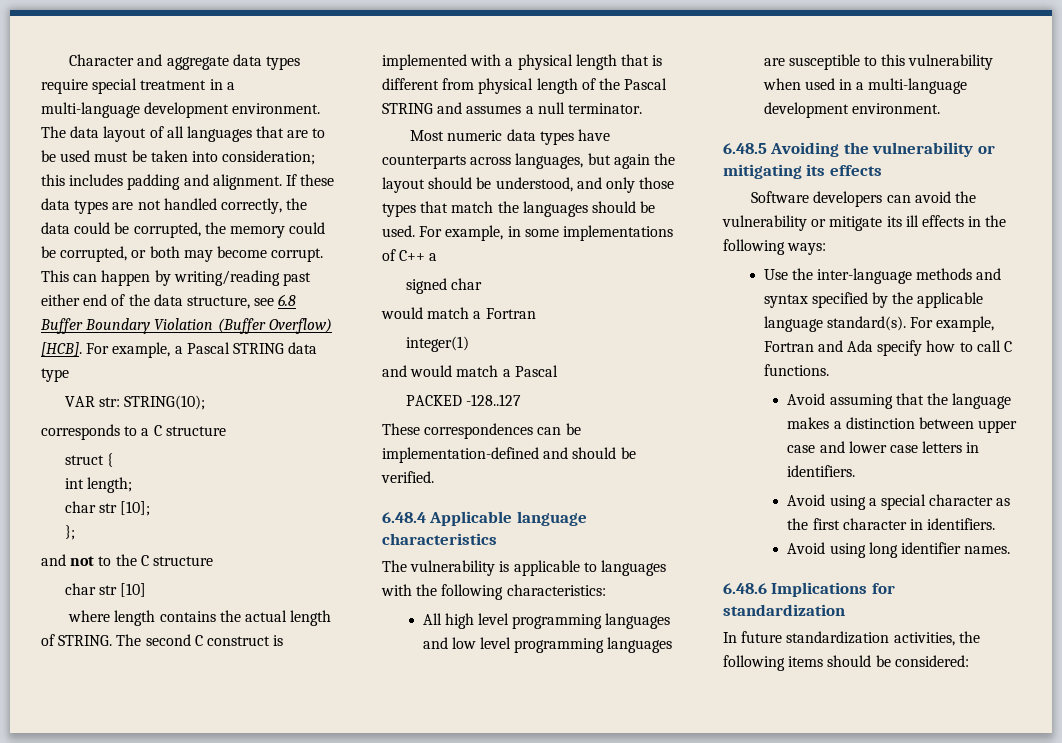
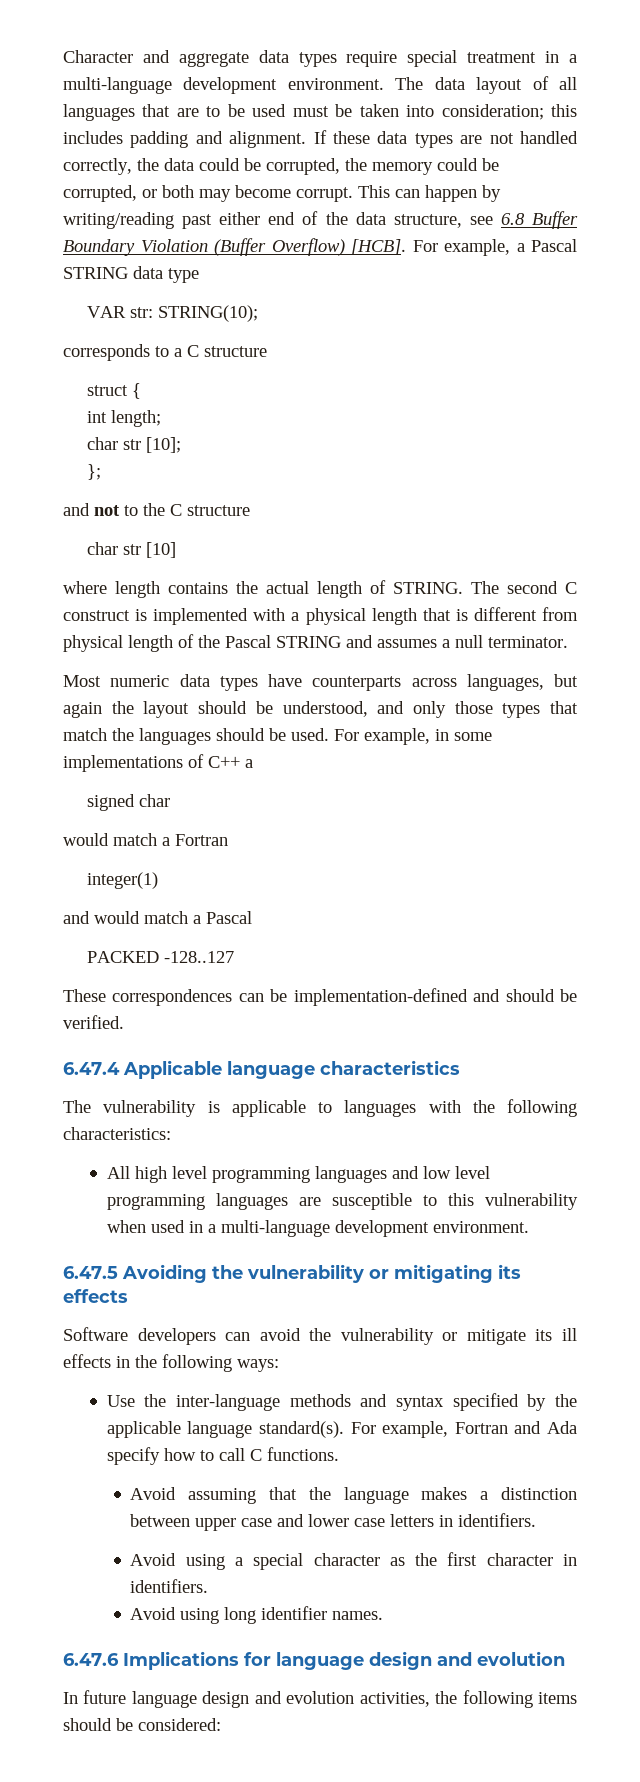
- 6.48.4 Applicable language characteristics
+ 6.47.4 Applicable language characteristics
- 6.48.5 Avoiding the vulnerability or mitigating its effects
+ 6.47.5 Avoiding the vulnerability or mitigating its effects
- 6.48.6 Implications for standardization
- In future standardization activities, the following items should be considered:
+ 6.47.6 Implications for language design and evolution
+ In future language design and evolution activities, the following items should be considered:

